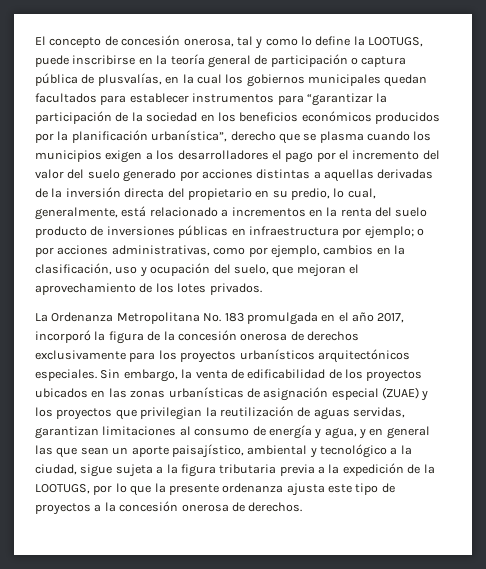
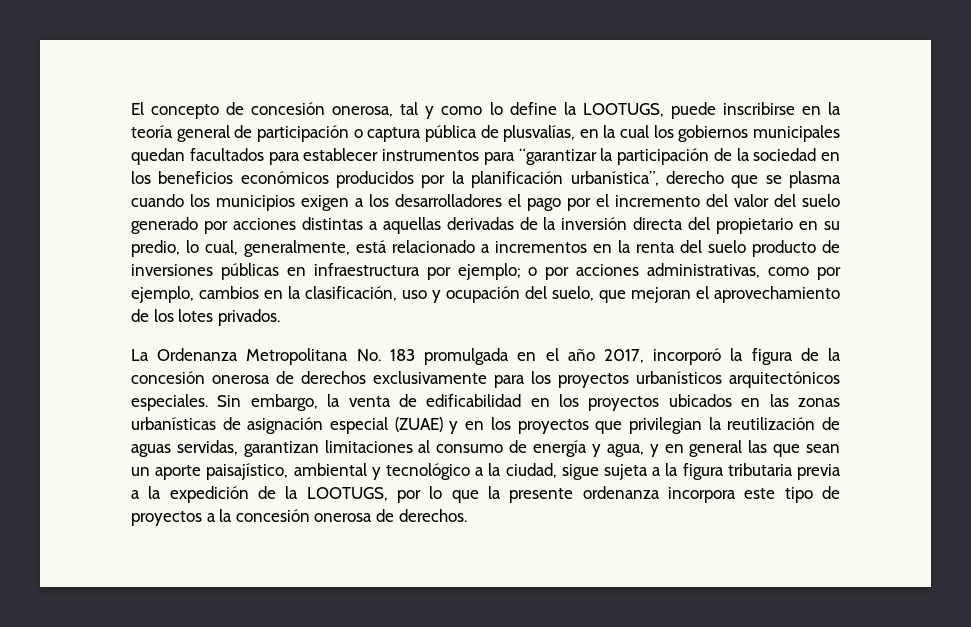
- Sin embargo, la venta de edificabilidad de los proyectos ubicados en las zonas urbanísticas de asignación especial (ZUAE) y los proyectos que privilegian la reutilización de aguas servidas, garantizan limitaciones al consumo de energía y agua, y en general las que sean un aporte paisajístico, ambiental y tecnológico a la ciudad, sigue sujeta a la figura tributaria previa a la expedición de la LOOTUGS, por lo que la presente ordenanza ajusta este tipo de proyectos a la concesión onerosa de derechos.
+ Sin embargo, la venta de edificabilidad en los proyectos ubicados en las zonas urbanísticas de asignación especial (ZUAE) y en los proyectos que privilegian la reutilización de aguas servidas, garantizan limitaciones al consumo de energía y agua, y en general las que sean un aporte paisajístico, ambiental y tecnológico a la ciudad, sigue sujeta a la figura tributaria previa a la expedición de la LOOTUGS, por lo que la presente ordenanza incorpora este tipo de proyectos a la concesión onerosa de derechos.

